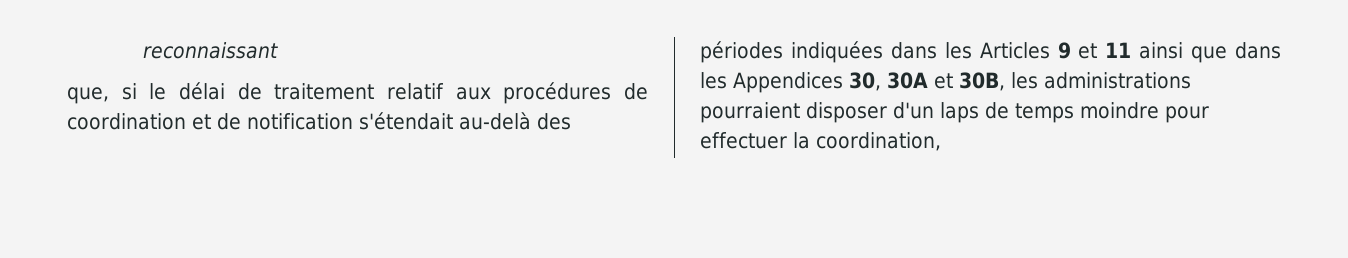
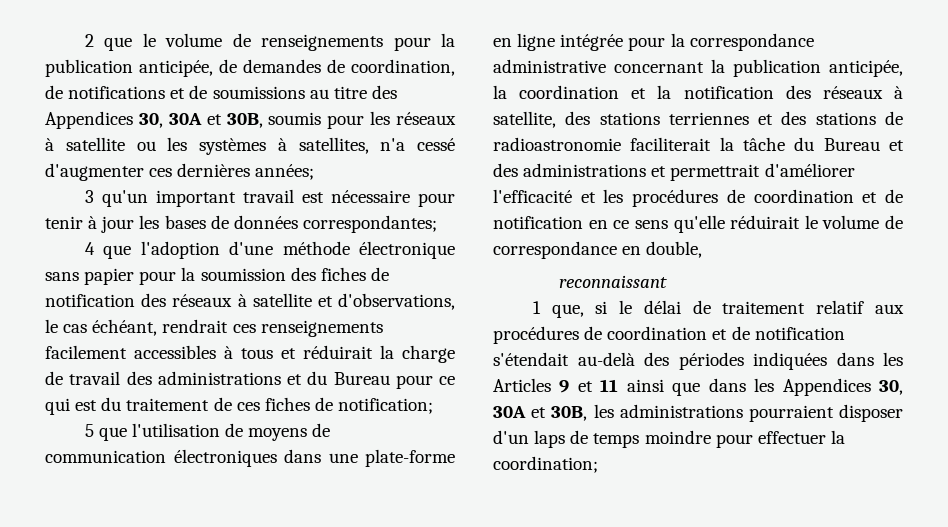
+ 2 que le volume de renseignements pour la publication anticipée, de demandes de coordination, de notifications et de soumissions au titre des Appendices 30, 30A et 30B, soumis pour les réseaux à satellite ou les systèmes à satellites, n'a cessé d'augmenter ces dernières années;
+ 3 qu'un important travail est nécessaire pour tenir à jour les bases de données correspondantes;
+ 4 que l'adoption d'une méthode électronique sans papier pour la soumission des fiches de notification des réseaux à satellite et d'observations, le cas échéant, rendrait ces renseignements facilement accessibles à tous et réduirait la charge de travail des administrations et du Bureau pour ce qui est du traitement de ces fiches de notification;
+ 5 que l'utilisation de moyens de communication électroniques dans une plate-forme en ligne intégrée pour la correspondance administrative concernant la publication anticipée, la coordination et la notification des réseaux à satellite, des stations terriennes et des stations de radioastronomie faciliterait la tâche du Bureau et des administrations et permettrait d'améliorer l'efficacité et les procédures de coordination et de notification en ce sens qu'elle réduirait le volume de correspondance en double,
- que, si le délai de traitement relatif aux procédures de coordination et de notification s'étendait au-delà des périodes indiquées dans les Articles 9 et 11 ainsi que dans les Appendices 30, 30A et 30B, les administrations pourraient disposer d'un laps de temps moindre pour effectuer la coordination,
+ 1 que, si le délai de traitement relatif aux procédures de coordination et de notification s'étendait au-delà des périodes indiquées dans les Articles 9 et 11 ainsi que dans les Appendices 30, 30A et 30B, les administrations pourraient disposer d'un laps de temps moindre pour effectuer la coordination;

